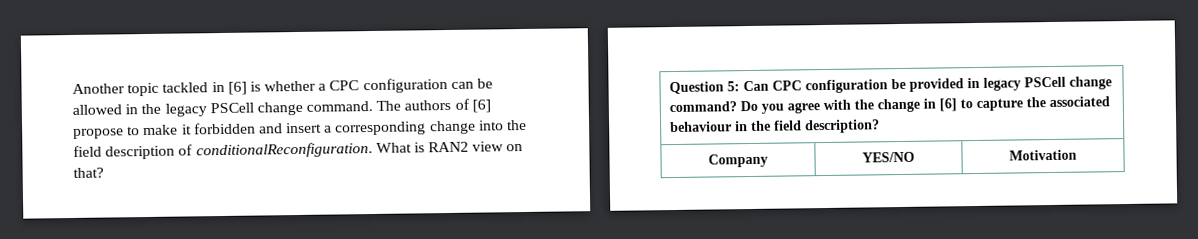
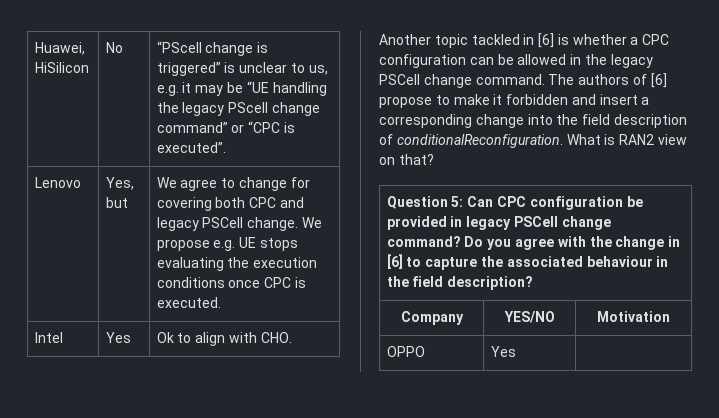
+ Huawei, HiSilicon | No | “PScell change is triggered” is unclear to us, e.g. it may be “UE handling the legacy PScell change command” or “CPC is executed”.
+ Lenovo | Yes, but | We agree to change for covering both CPC and legacy PSCell change. We propose e.g. UE stops evaluating the execution conditions once CPC is executed.
+ Intel | Yes | Ok to align with CHO.
+ OPPO | Yes |

